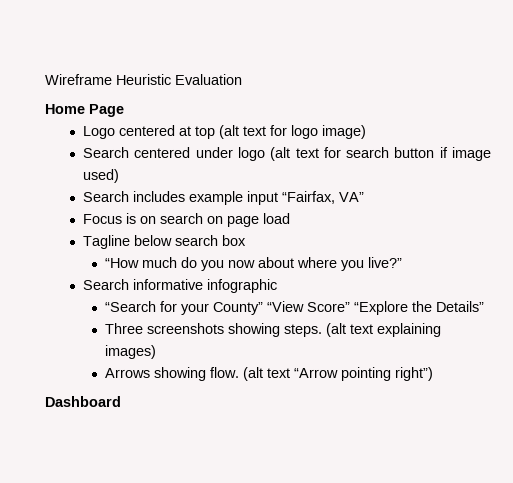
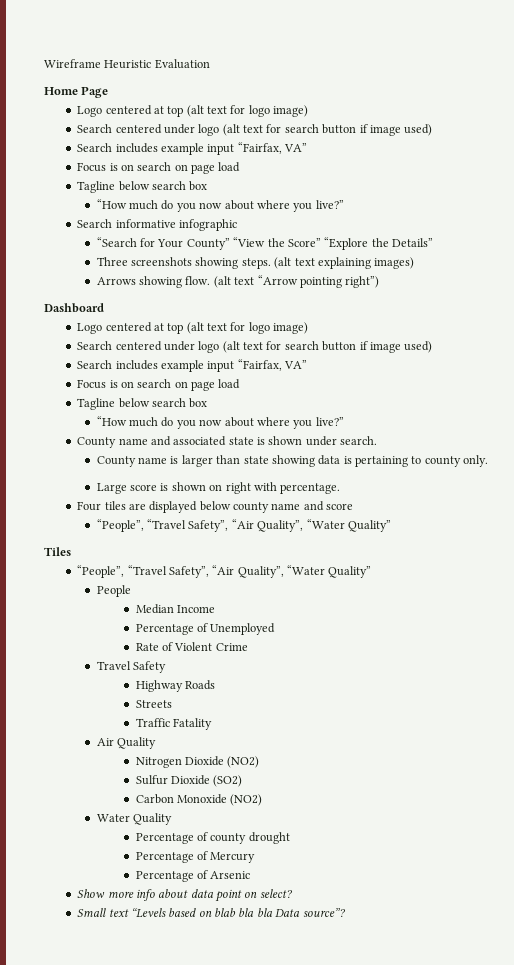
- “Search for your County” “View Score” “Explore the Details”
+ “Search for Your County” “View the Score” “Explore the Details”
  Dashboard
+ Logo centered at top (alt text for logo image)
+ Search centered under logo (alt text for search button if image used)
+ Search includes example input “Fairfax, VA”
+ Focus is on search on page load
+ Tagline below search box
+ “How much do you now about where you live?”
+ County name and associated state is shown under search.
+ County name is larger than state showing data is pertaining to county only.
+ Large score is shown on right with percentage.
+ Four tiles are displayed below county name and score
+ “People”, “Travel Safety”, “Air Quality”, “Water Quality”
+ Tiles
+ “People”, “Travel Safety”, “Air Quality”, “Water Quality”
+ People
+ Median Income
+ Percentage of Unemployed
+ Rate of Violent Crime
+ Travel Safety
+ Highway Roads
+ Streets
+ Traffic Fatality
+ Air Quality
+ Nitrogen Dioxide (NO2)
+ Sulfur Dioxide (SO2)
+ Carbon Monoxide (NO2)
+ Water Quality
+ Percentage of county drought
+ Percentage of Mercury
+ Percentage of Arsenic
+ Show more info about data point on select?
+ Small text “Levels based on blab bla bla Data source”?

